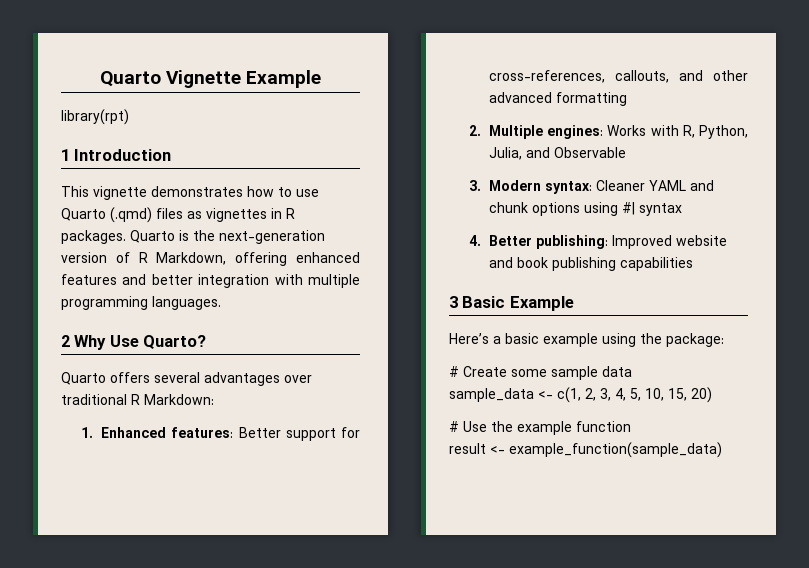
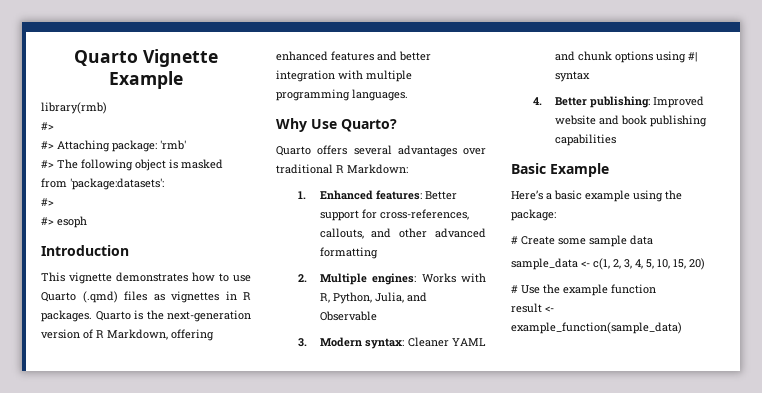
- library(rpt)
- 1 Introduction
+ library(rmb)
+ #>
+ #> Attaching package: 'rmb'
+ #> The following object is masked from 'package:datasets':
+ #>
+ #> esoph
+ Introduction
- 2 Why Use Quarto?
+ Why Use Quarto?
- 3 Basic Example
+ Basic Example

